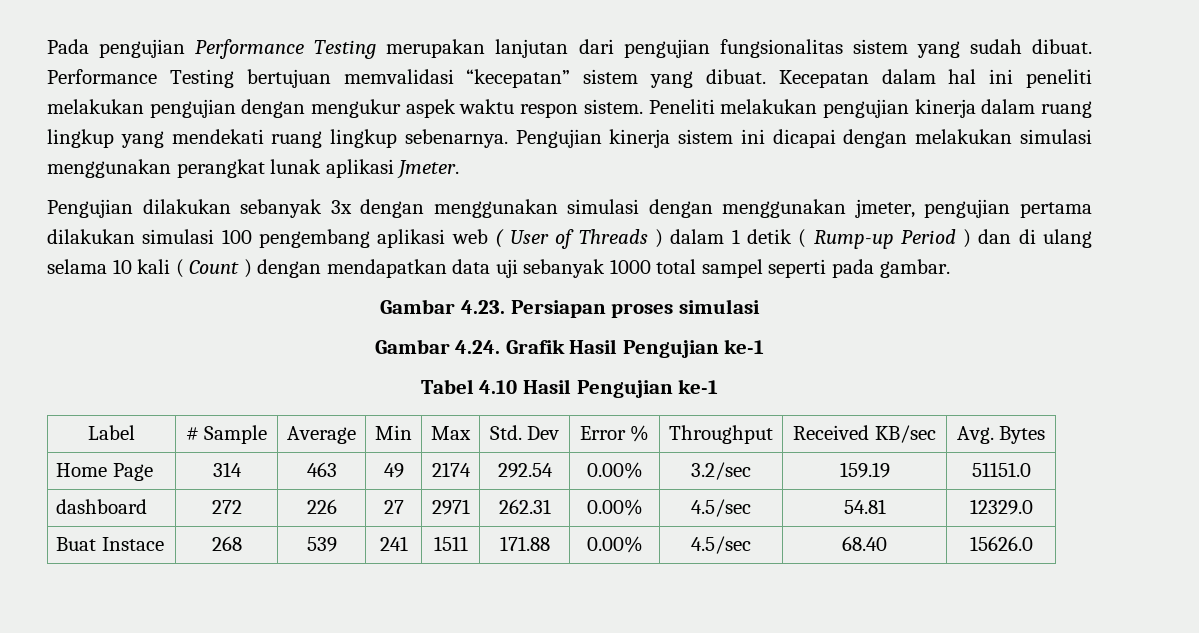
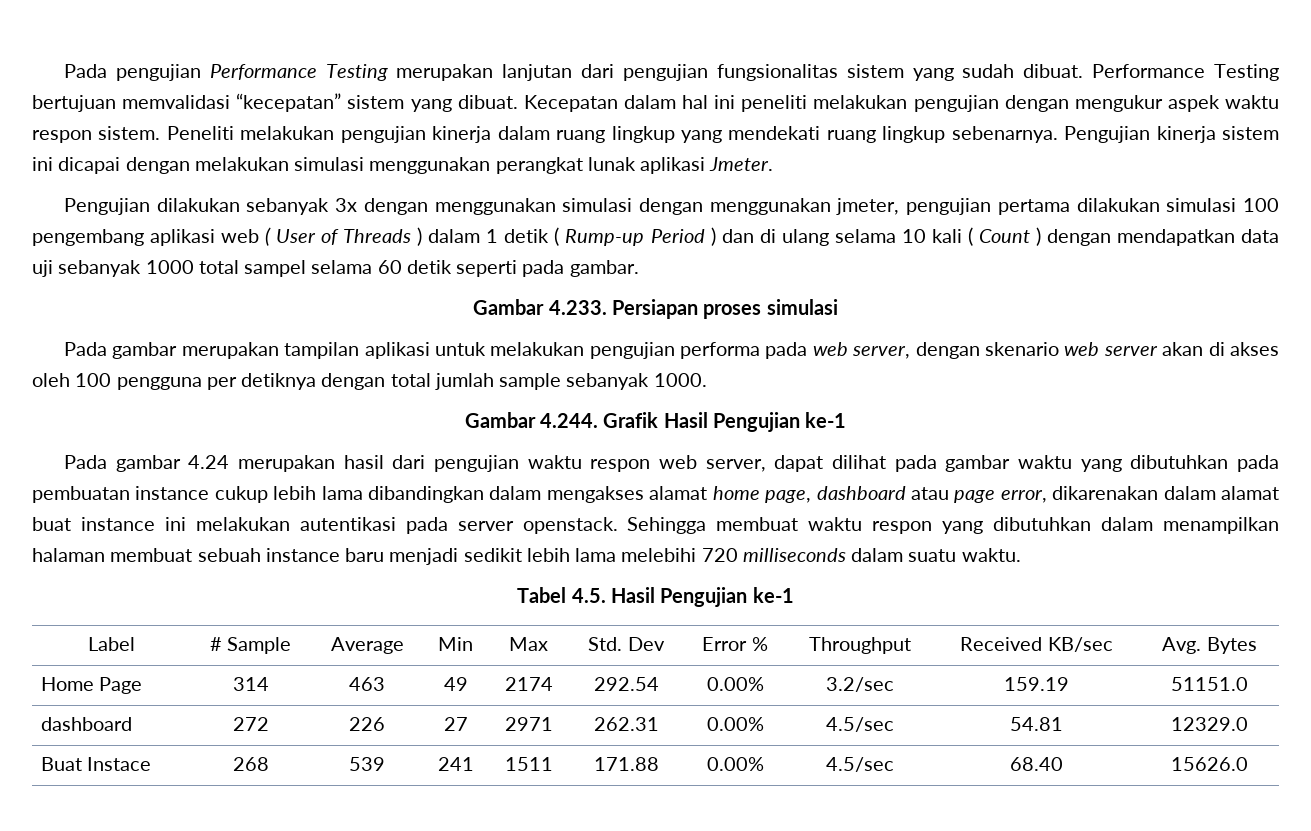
- Pengujian dilakukan sebanyak 3x dengan menggunakan simulasi dengan menggunakan jmeter, pengujian pertama dilakukan simulasi 100 pengembang aplikasi web ( User of Threads ) dalam 1 detik ( Rump-up Period ) dan di ulang selama 10 kali ( Count ) dengan mendapatkan data uji sebanyak 1000 total sampel seperti pada gambar.
+ Pengujian dilakukan sebanyak 3x dengan menggunakan simulasi dengan menggunakan jmeter, pengujian pertama dilakukan simulasi 100 pengembang aplikasi web ( User of Threads ) dalam 1 detik ( Rump-up Period ) dan di ulang selama 10 kali ( Count ) dengan mendapatkan data uji sebanyak 1000 total sampel selama 60 detik seperti pada gambar.
- Gambar 4.23. Persiapan proses simulasi
+ Gambar 4.233. Persiapan proses simulasi
- Gambar 4.24. Grafik Hasil Pengujian ke-1
+ Pada gambar merupakan tampilan aplikasi untuk melakukan pengujian performa pada web server, dengan skenario web server akan di akses oleh 100 pengguna per detiknya dengan total jumlah sample sebanyak 1000.
+ Gambar 4.244. Grafik Hasil Pengujian ke-1
+ Pada gambar 4.24 merupakan hasil dari pengujian waktu respon web server, dapat dilihat pada gambar waktu yang dibutuhkan pada pembuatan instance cukup lebih lama dibandingkan dalam mengakses alamat home page, dashboard atau page error, dikarenakan dalam alamat buat instance ini melakukan autentikasi pada server openstack. Sehingga membuat waktu respon yang dibutuhkan dalam menampilkan halaman membuat sebuah instance baru menjadi sedikit lebih lama melebihi 720 milliseconds dalam suatu waktu.
- Tabel 4.10 Hasil Pengujian ke-1
+ Tabel 4.5. Hasil Pengujian ke-1

